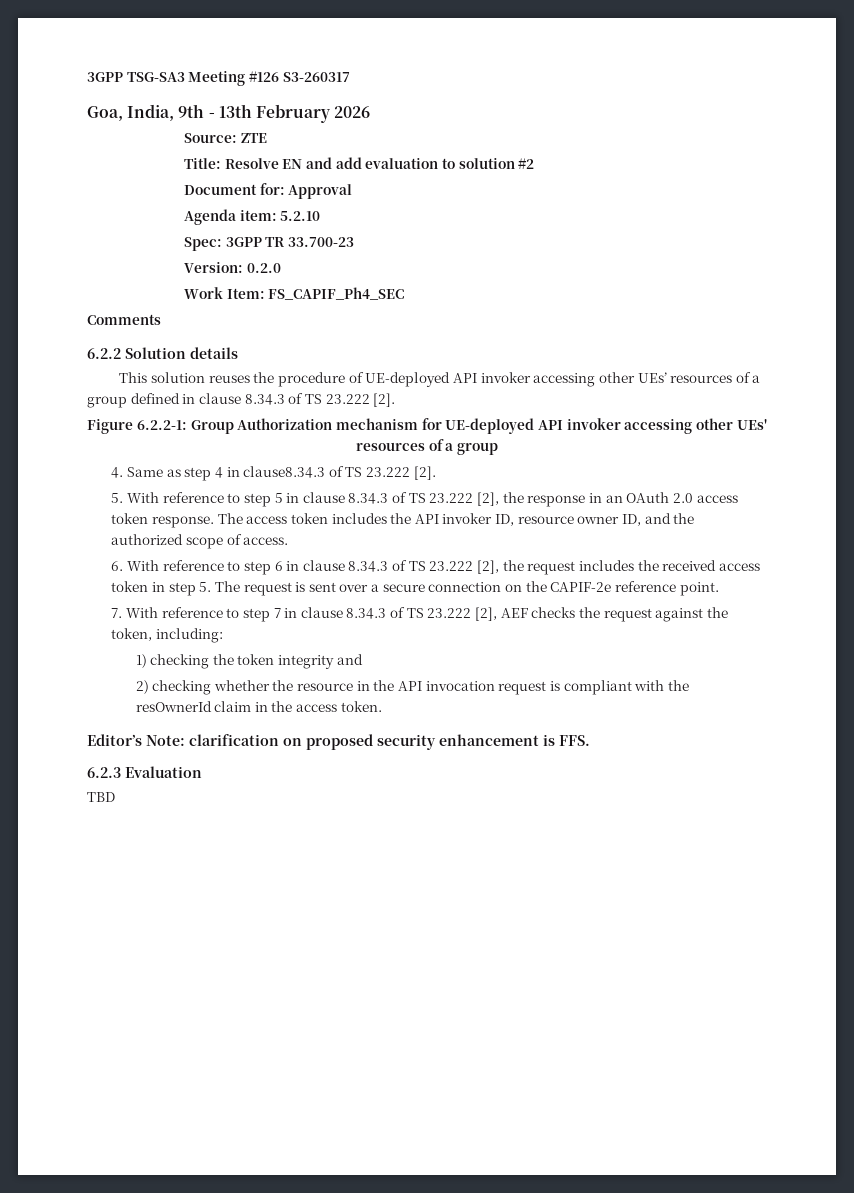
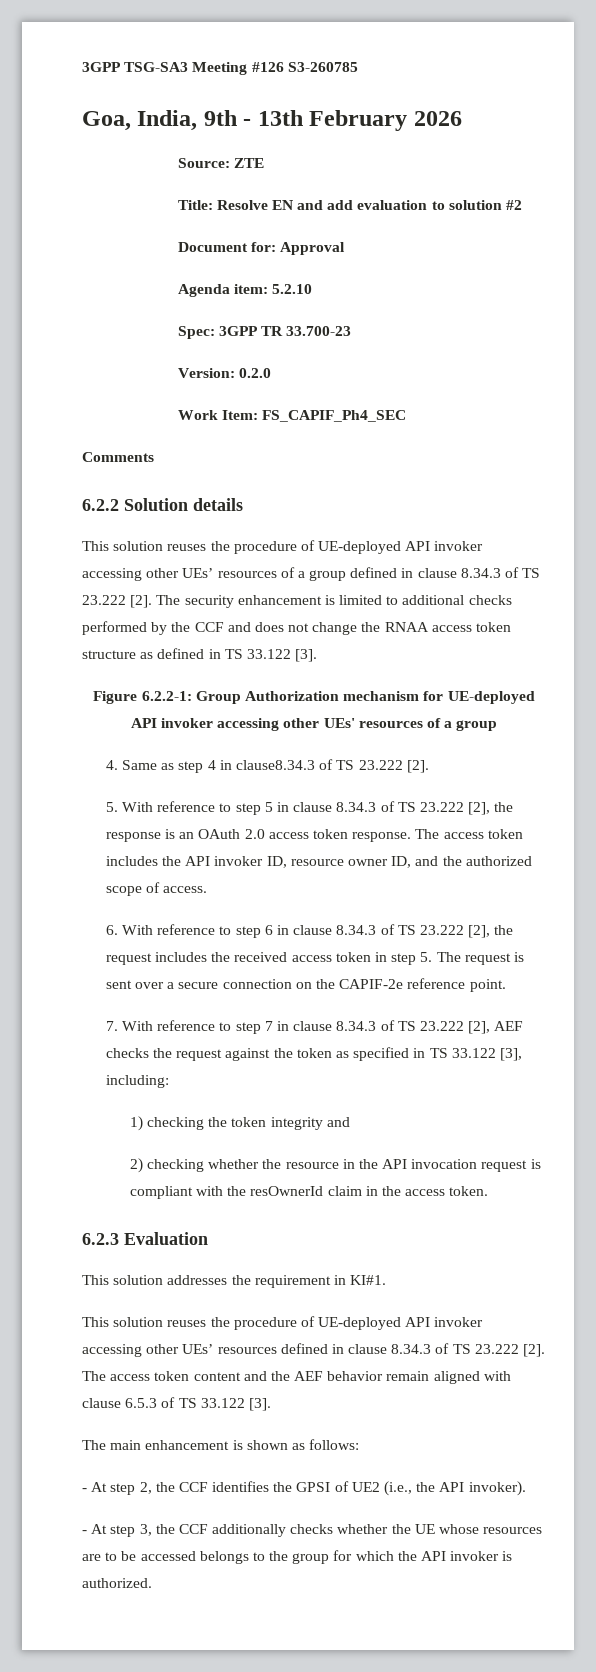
- 3GPP TSG-SA3 Meeting #126 S3-260317
+ 3GPP TSG-SA3 Meeting #126 S3-260785
+ The security enhancement is limited to additional checks performed by the CCF and does not change the RNAA access token structure as defined in TS 33.122 [3].
- 5. With reference to step 5 in clause 8.34.3 of TS 23.222 [2], the response in an OAuth 2.0 access token response.
+ 5. With reference to step 5 in clause 8.34.3 of TS 23.222 [2], the response is an OAuth 2.0 access token response.
- 7. With reference to step 7 in clause 8.34.3 of TS 23.222 [2], AEF checks the request against the token, including:
+ 7. With reference to step 7 in clause 8.34.3 of TS 23.222 [2], AEF checks the request against the token as specified in TS 33.122 [3], including:
- Editor’s Note: clarification on proposed security enhancement is FFS.
  6.2.3 Evaluation
- TBD
+ This solution addresses the requirement in KI#1.
+ This solution reuses the procedure of UE‑deployed API invoker accessing other UEs’ resources defined in clause 8.34.3 of TS 23.222 [2]. The access token content and the AEF behavior remain aligned with clause 6.5.3 of TS 33.122 [3].
+ The main enhancement is shown as follows:
+ - At step 2, the CCF identifies the GPSI of UE2 (i.e., the API invoker).
+ - At step 3, the CCF additionally checks whether the UE whose resources are to be accessed belongs to the group for which the API invoker is authorized.

